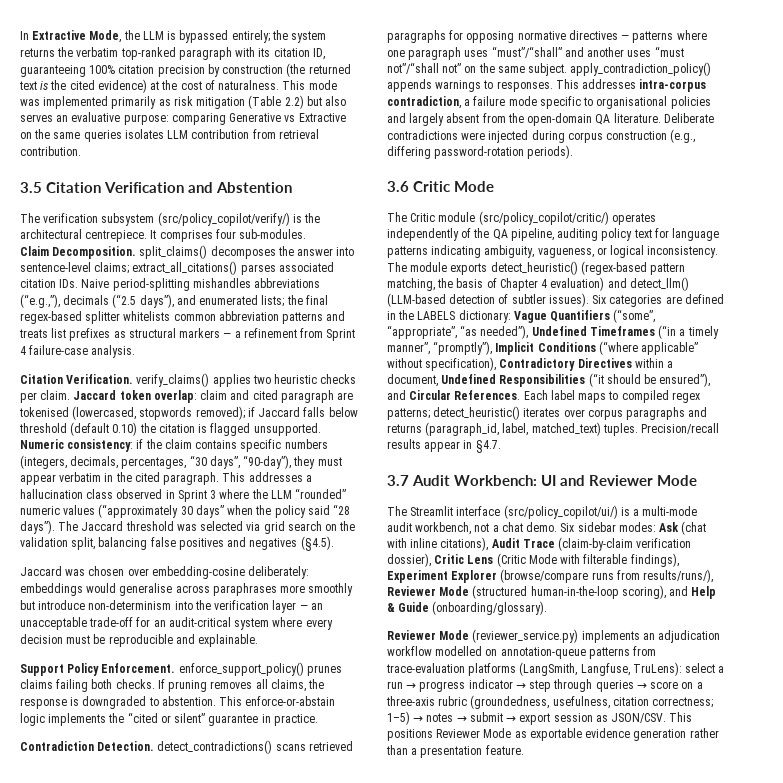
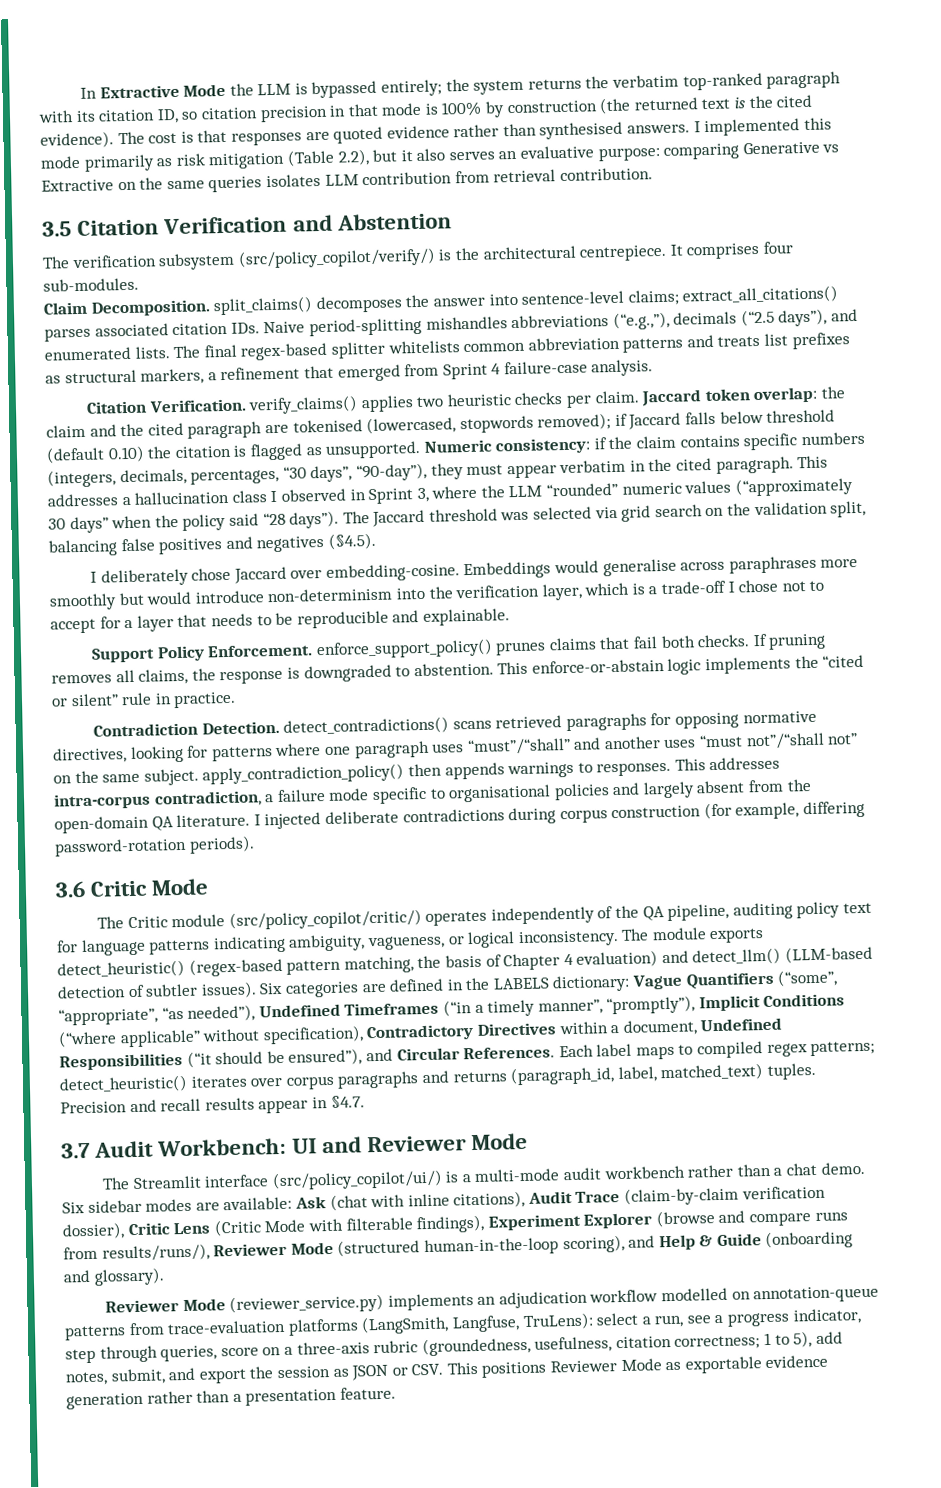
- In Extractive Mode, the LLM is bypassed entirely; the system returns the verbatim top-ranked paragraph with its citation ID, guaranteeing 100% citation precision by construction (the returned text is the cited evidence) at the cost of naturalness. This mode was implemented primarily as risk mitigation (Table 2.2) but also serves an evaluative purpose: comparing Generative vs Extractive on the same queries isolates LLM contribution from retrieval contribution.
+ In Extractive Mode the LLM is bypassed entirely; the system returns the verbatim top-ranked paragraph with its citation ID, so citation precision in that mode is 100% by construction (the returned text is the cited evidence). The cost is that responses are quoted evidence rather than synthesised answers. I implemented this mode primarily as risk mitigation (Table 2.2), but it also serves an evaluative purpose: comparing Generative vs Extractive on the same queries isolates LLM contribution from retrieval contribution.
- Claim Decomposition. split_claims() decomposes the answer into sentence-level claims; extract_all_citations() parses associated citation IDs. Naive period-splitting mishandles abbreviations (“e.g.,”), decimals (“2.5 days”), and enumerated lists; the final regex-based splitter whitelists common abbreviation patterns and treats list prefixes as structural markers — a refinement from Sprint 4 failure-case analysis.
+ Claim Decomposition. split_claims() decomposes the answer into sentence-level claims; extract_all_citations() parses associated citation IDs. Naive period-splitting mishandles abbreviations (“e.g.,”), decimals (“2.5 days”), and enumerated lists. The final regex-based splitter whitelists common abbreviation patterns and treats list prefixes as structural markers, a refinement that emerged from Sprint 4 failure-case analysis.
- Jaccard token overlap: claim and cited paragraph are tokenised (lowercased, stopwords removed); if Jaccard falls below threshold (default 0.10) the citation is flagged unsupported.
+ Jaccard token overlap: the claim and the cited paragraph are tokenised (lowercased, stopwords removed); if Jaccard falls below threshold (default 0.10) the citation is flagged as unsupported.
- This addresses a hallucination class observed in Sprint 3 where the LLM “rounded” numeric values (“approximately 30 days” when the policy said “28 days”).
+ This addresses a hallucination class I observed in Sprint 3, where the LLM “rounded” numeric values (“approximately 30 days” when the policy said “28 days”).
- Jaccard was chosen over embedding-cosine deliberately: embeddings would generalise across paraphrases more smoothly but introduce non-determinism into the verification layer — an unacceptable trade-off for an audit-critical system where every decision must be reproducible and explainable.
+ I deliberately chose Jaccard over embedding-cosine. Embeddings would generalise across paraphrases more smoothly but would introduce non-determinism into the verification layer, which is a trade-off I chose not to accept for a layer that needs to be reproducible and explainable.
- Support Policy Enforcement. enforce_support_policy() prunes claims failing both checks.
+ Support Policy Enforcement. enforce_support_policy() prunes claims that fail both checks.
- This enforce-or-abstain logic implements the “cited or silent” guarantee in practice.
+ This enforce-or-abstain logic implements the “cited or silent” rule in practice.
- Contradiction Detection. detect_contradictions() scans retrieved paragraphs for opposing normative directives — patterns where one paragraph uses “must”/“shall” and another uses “must not”/“shall not” on the same subject. apply_contradiction_policy() appends warnings to responses.
+ Contradiction Detection. detect_contradictions() scans retrieved paragraphs for opposing normative directives, looking for patterns where one paragraph uses “must”/“shall” and another uses “must not”/“shall not” on the same subject. apply_contradiction_policy() then appends warnings to responses.
- Deliberate contradictions were injected during corpus construction (e.g., differing password-rotation periods).
+ I injected deliberate contradictions during corpus construction (for example, differing password-rotation periods).
- Precision/recall results appear in §4.7.
+ Precision and recall results appear in §4.7.
- The Streamlit interface (src/policy_copilot/ui/) is a multi-mode audit workbench, not a chat demo.
+ The Streamlit interface (src/policy_copilot/ui/) is a multi-mode audit workbench rather than a chat demo.
- Six sidebar modes: Ask (chat with inline citations), Audit Trace (claim-by-claim verification dossier), Critic Lens (Critic Mode with filterable findings), Experiment Explorer (browse/compare runs from results/runs/), Reviewer Mode (structured human-in-the-loop scoring), and Help & Guide (onboarding/glossary).
+ Six sidebar modes are available: Ask (chat with inline citations), Audit Trace (claim-by-claim verification dossier), Critic Lens (Critic Mode with filterable findings), Experiment Explorer (browse and compare runs from results/runs/), Reviewer Mode (structured human-in-the-loop scoring), and Help & Guide (onboarding and glossary).
- Reviewer Mode (reviewer_service.py) implements an adjudication workflow modelled on annotation-queue patterns from trace-evaluation platforms (LangSmith, Langfuse, TruLens): select a run → progress indicator → step through queries → score on a three-axis rubric (groundedness, usefulness, citation correctness; 1–5) → notes → submit → export session as JSON/CSV. This positions Reviewer Mode as exportable evidence generation rather than a presentation feature.
+ Reviewer Mode (reviewer_service.py) implements an adjudication workflow modelled on annotation-queue patterns from trace-evaluation platforms (LangSmith, Langfuse, TruLens): select a run, see a progress indicator, step through queries, score on a three-axis rubric (groundedness, usefulness, citation correctness; 1 to 5), add notes, submit, and export the session as JSON or CSV. This positions Reviewer Mode as exportable evidence generation rather than a presentation feature.

